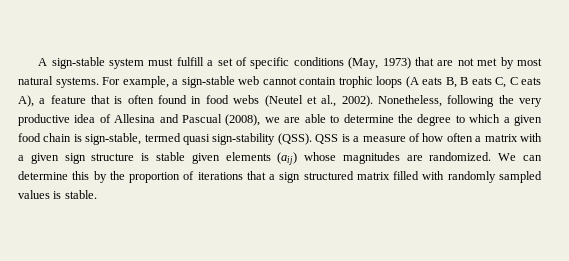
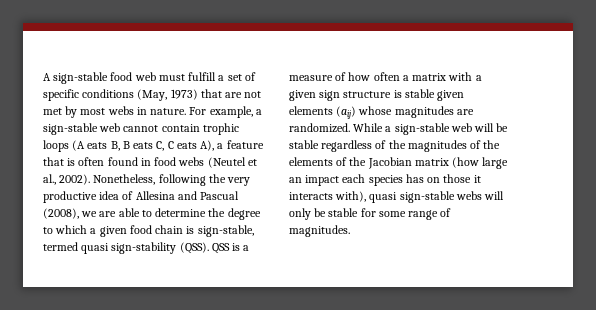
- A sign-stable system must fulfill a set of specific conditions (May, 1973) that are not met by most natural systems.
+ A sign-stable food web must fulfill a set of specific conditions (May, 1973) that are not met by most webs in nature.
- We can determine this by the proportion of iterations that a sign structured matrix filled with randomly sampled values is stable.
+ While a sign-stable web will be stable regardless of the magnitudes of the elements of the Jacobian matrix (how large an impact each species has on those it interacts with), quasi sign-stable webs will only be stable for some range of magnitudes.

